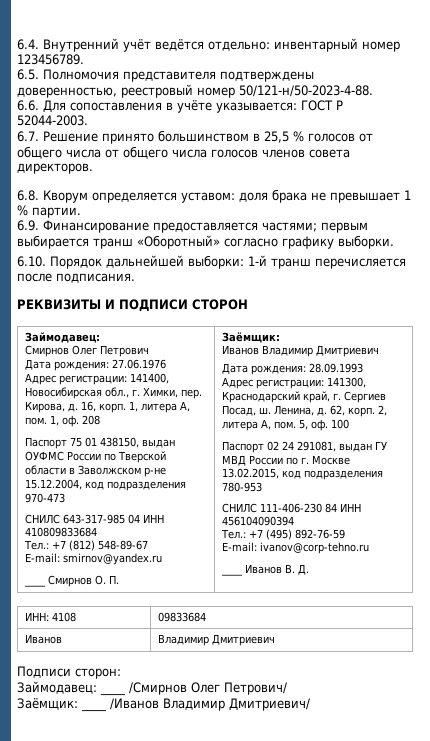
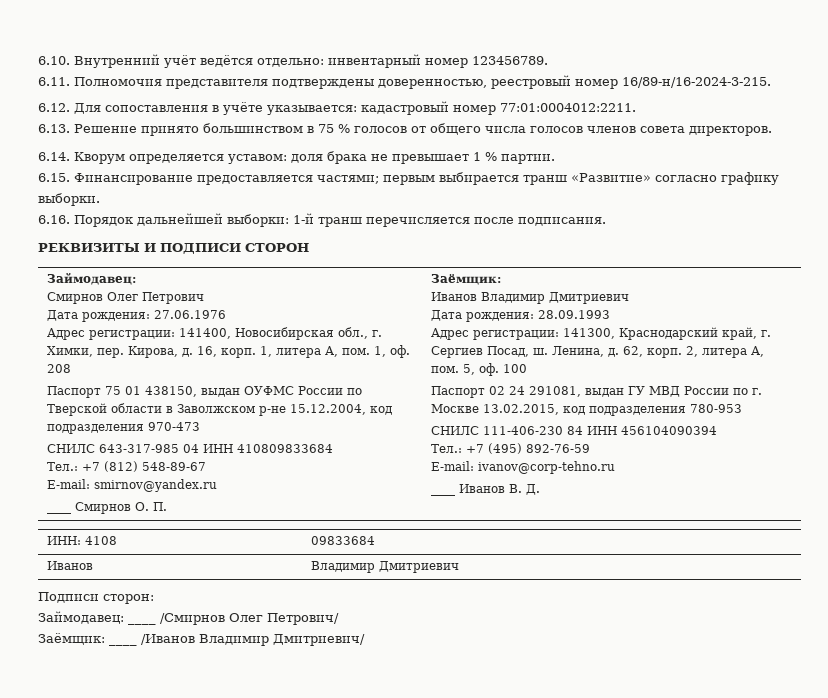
- 6.4. Внутренний учёт ведётся отдельно: инвентарный номер 123456789.
+ 6.10. Внутренний учёт ведётся отдельно: инвентарный номер 123456789.
- 6.5. Полномочия представителя подтверждены доверенностью, реестровый номер 50/121-н/50-2023-4-88.
- 6.6. Для сопоставления в учёте указывается: ГОСТ Р 52044-2003.
- 6.7. Решение принято большинством в 25,5 % голосов от общего числа от общего числа голосов членов совета директоров.
+ 6.11. Полномочия представителя подтверждены доверенностью, реестровый номер 16/89-н/16-2024-3-215.
+ 6.12. Для сопоставления в учёте указывается: кадастровый номер 77:01:0004012:2211.
+ 6.13. Решение принято большинством в 75 % голосов от общего числа голосов членов совета директоров.
- 6.8. Кворум определяется уставом: доля брака не превышает 1 % партии.
+ 6.14. Кворум определяется уставом: доля брака не превышает 1 % партии.
- 6.9. Финансирование предоставляется частями; первым выбирается транш «Оборотный» согласно графику выборки.
+ 6.15. Финансирование предоставляется частями; первым выбирается транш «Развитие» согласно графику выборки.
- 6.10. Порядок дальнейшей выборки: 1-й транш перечисляется после подписания.
+ 6.16. Порядок дальнейшей выборки: 1-й транш перечисляется после подписания.

